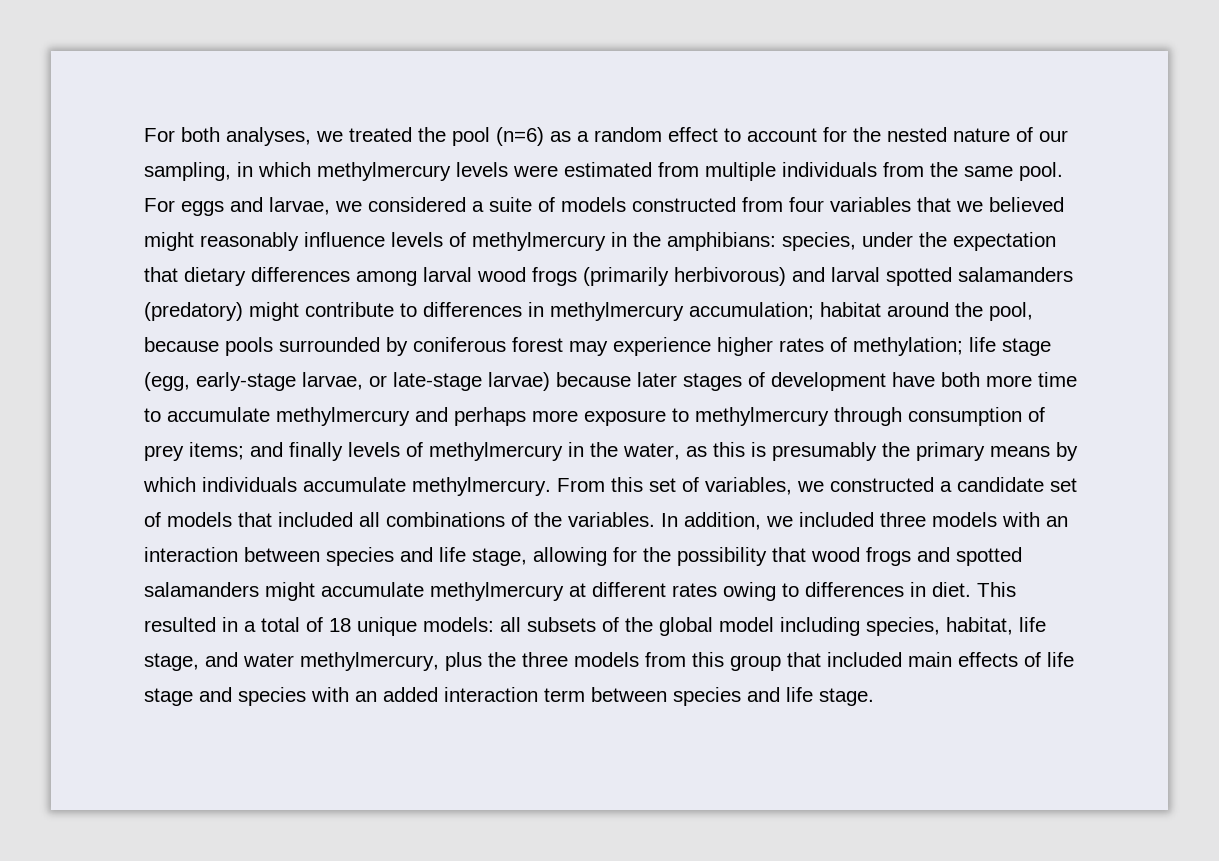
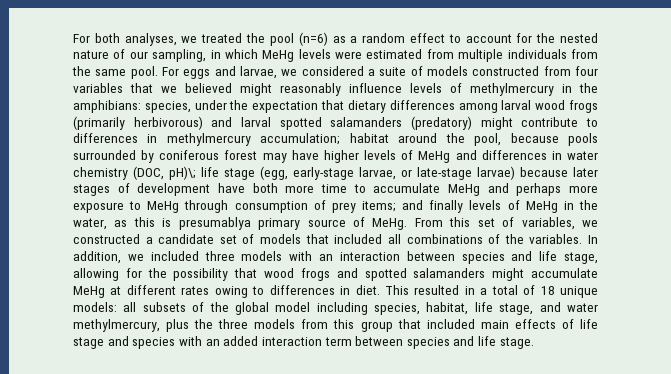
- For both analyses, we treated the pool (n=6) as a random effect to account for the nested nature of our sampling, in which methylmercury levels were estimated from multiple individuals from the same pool.
+ For both analyses, we treated the pool (n=6) as a random effect to account for the nested nature of our sampling, in which MeHg levels were estimated from multiple individuals from the same pool.
- habitat around the pool, because pools surrounded by coniferous forest may experience higher rates of methylation;
+ habitat around the pool, because pools surrounded by coniferous forest may have higher levels of MeHg and differences in water chemistry (DOC, pH)\;
- life stage (egg, early-stage larvae, or late-stage larvae) because later stages of development have both more time to accumulate methylmercury and perhaps more exposure to methylmercury through consumption of prey items;
+ life stage (egg, early-stage larvae, or late-stage larvae) because later stages of development have both more time to accumulate MeHg and perhaps more exposure to MeHg through consumption of prey items;
- and finally levels of methylmercury in the water, as this is presumably the primary means by which individuals accumulate methylmercury.
+ and finally levels of MeHg in the water, as this is presumablya primary source of MeHg.
- In addition, we included three models with an interaction between species and life stage, allowing for the possibility that wood frogs and spotted salamanders might accumulate methylmercury at different rates owing to differences in diet.
+ In addition, we included three models with an interaction between species and life stage, allowing for the possibility that wood frogs and spotted salamanders might accumulate MeHg at different rates owing to differences in diet.

